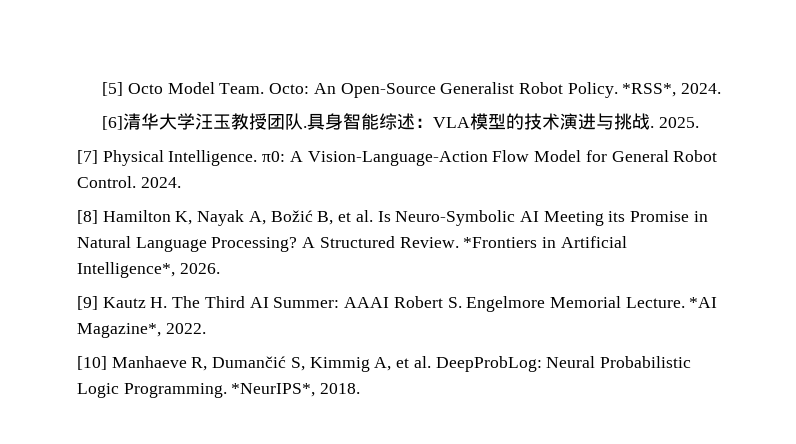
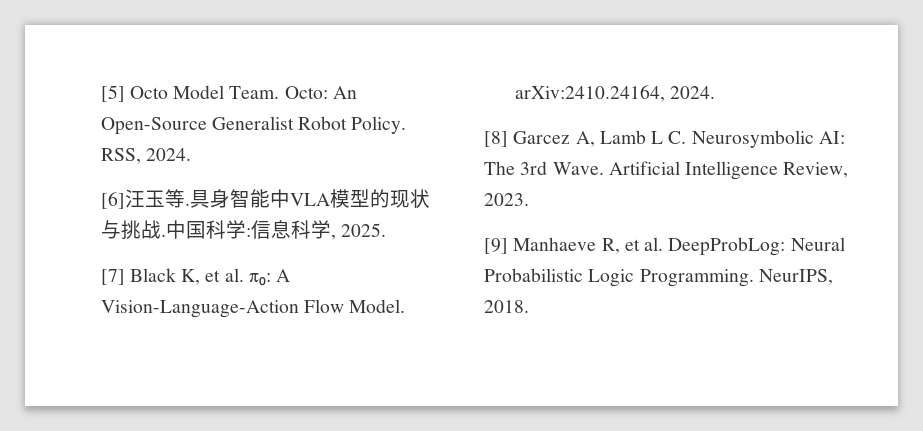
- *RSS*, 2024.
+ RSS, 2024.
- [6]清华大学汪玉教授团队.
+ [6]汪玉等.
- 具身智能综述：VLA模型的技术演进与挑战.
+ 具身智能中VLA模型的现状与挑战.
- 2025.
- [7] Physical Intelligence. π0: A Vision-Language-Action Flow Model for General Robot Control. 2024.
- [8] Hamilton K, Nayak A, Božić B, et al. Is Neuro-Symbolic AI Meeting its Promise in Natural Language Processing? A Structured Review. *Frontiers in Artificial Intelligence*, 2026.
- [9] Kautz H. The Third AI Summer: AAAI Robert S. Engelmore Memorial Lecture. *AI Magazine*, 2022.
- [10] Manhaeve R, Dumančić S, Kimmig A, et al. DeepProbLog: Neural Probabilistic Logic Programming.
+ 中国科学:信息科学, 2025.
+ [7] Black K, et al. π₀: A Vision-Language-Action Flow Model. arXiv:2410.24164, 2024.
+ [8] Garcez A, Lamb L C. Neurosymbolic AI: The 3rd Wave. Artificial Intelligence Review, 2023.
+ [9] Manhaeve R, et al. DeepProbLog: Neural Probabilistic Logic Programming.
- *NeurIPS*, 2018.
+ NeurIPS, 2018.

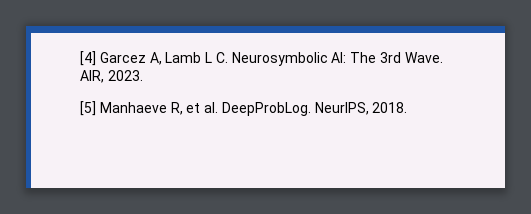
- [5] Octo Model Team. Octo: An Open-Source Generalist Robot Policy. RSS, 2024.
- [6]汪玉等.具身智能中VLA模型的现状与挑战.中国科学:信息科学, 2025.
- [7] Black K, et al. π₀: A Vision-Language-Action Flow Model. arXiv:2410.24164, 2024.
- [8] Garcez A, Lamb L C. Neurosymbolic AI: The 3rd Wave.
+ [4] Garcez A, Lamb L C. Neurosymbolic AI: The 3rd Wave.
- Artificial Intelligence Review, 2023.
+ AIR, 2023.
- [9] Manhaeve R, et al. DeepProbLog: Neural Probabilistic Logic Programming.
+ [5] Manhaeve R, et al. DeepProbLog.

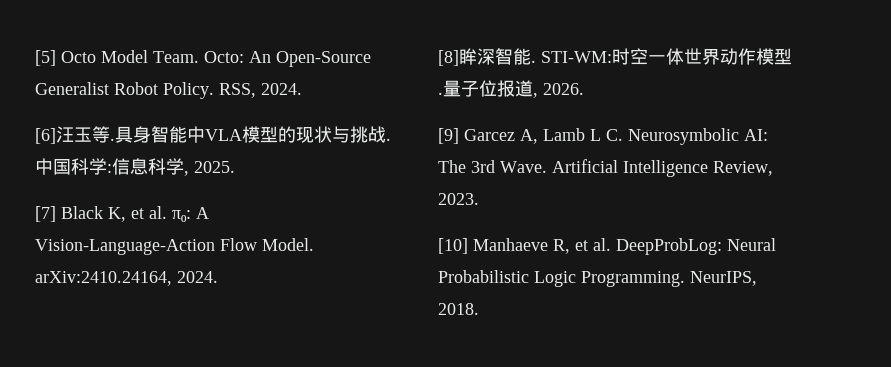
- [4] Garcez A, Lamb L C. Neurosymbolic AI: The 3rd Wave.
+ [5] Octo Model Team. Octo: An Open-Source Generalist Robot Policy. RSS, 2024.
+ [6]汪玉等.具身智能中VLA模型的现状与挑战.中国科学:信息科学, 2025.
+ [7] Black K, et al. π₀: A Vision-Language-Action Flow Model. arXiv:2410.24164, 2024.
+ [8]眸深智能. STI-WM:时空一体世界动作模型.量子位报道, 2026.
+ [9] Garcez A, Lamb L C. Neurosymbolic AI: The 3rd Wave.
- AIR, 2023.
+ Artificial Intelligence Review, 2023.
- [5] Manhaeve R, et al. DeepProbLog.
+ [10] Manhaeve R, et al. DeepProbLog: Neural Probabilistic Logic Programming.

